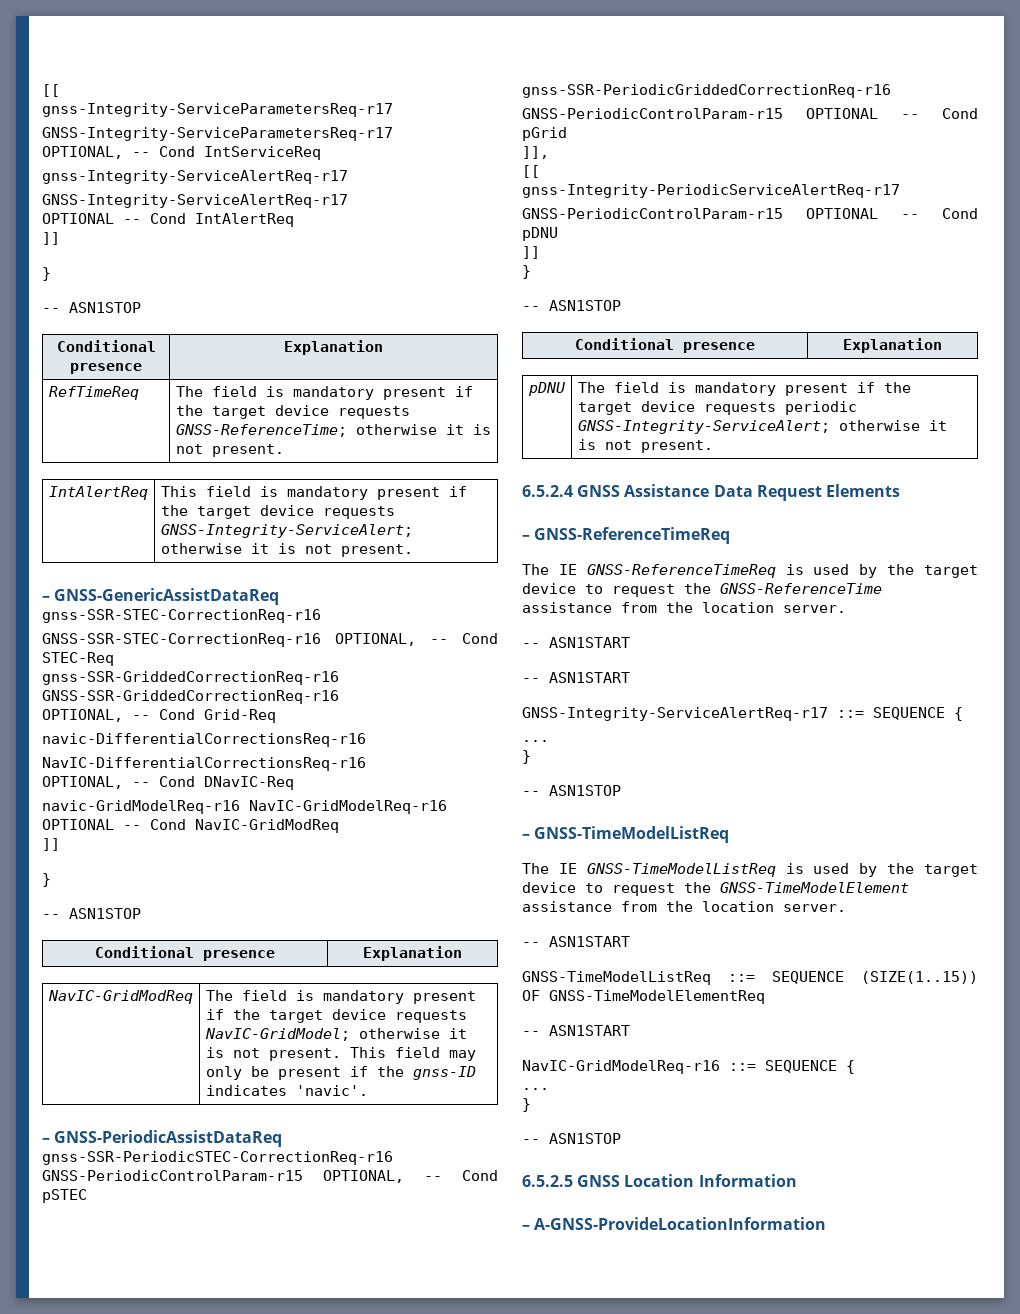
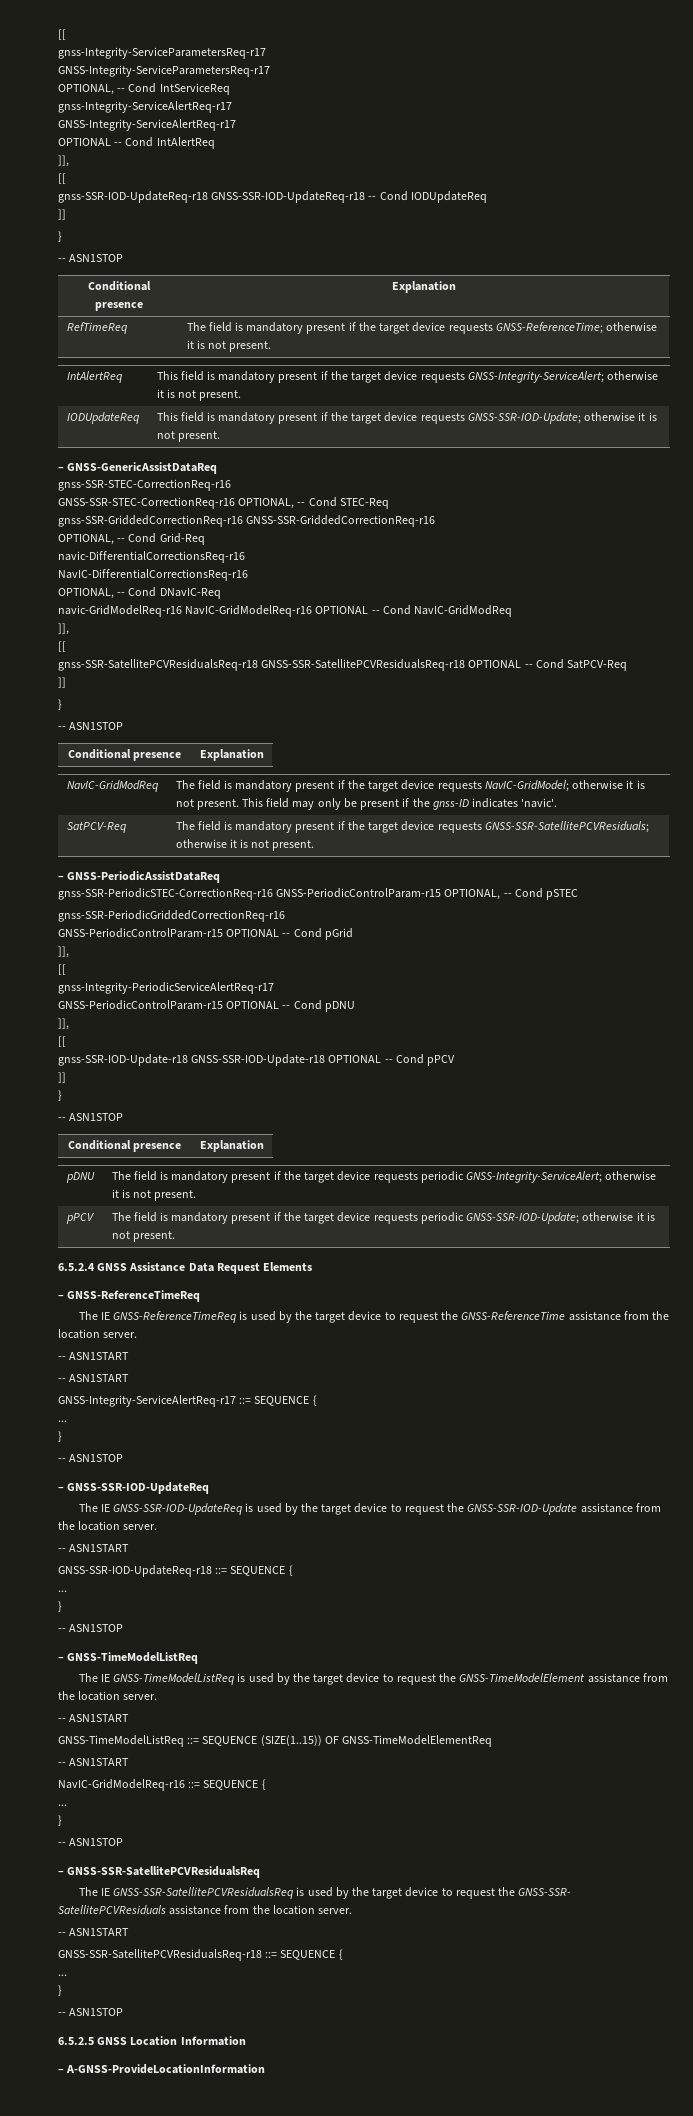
  OPTIONAL -- Cond IntAlertReq
+ ]],
+ [[
+ gnss-SSR-IOD-UpdateReq-r18 GNSS-SSR-IOD-UpdateReq-r18 -- Cond IODUpdateReq
+ IODUpdateReq | This field is mandatory present if the target device requests GNSS-SSR-IOD-Update; otherwise it is not present.
  navic-GridModelReq-r16 NavIC-GridModelReq-r16 OPTIONAL -- Cond NavIC-GridModReq
+ ]],
+ [[
+ gnss-SSR-SatellitePCVResidualsReq-r18 GNSS-SSR-SatellitePCVResidualsReq-r18 OPTIONAL -- Cond SatPCV-Req
+ SatPCV-Req | The field is mandatory present if the target device requests GNSS-SSR-SatellitePCVResiduals; otherwise it is not present.
  GNSS-PeriodicControlParam-r15 OPTIONAL -- Cond pDNU
+ ]],
+ [[
+ gnss-SSR-IOD-Update-r18 GNSS-SSR-IOD-Update-r18 OPTIONAL -- Cond pPCV
+ pPCV | The field is mandatory present if the target device requests periodic GNSS-SSR-IOD-Update; otherwise it is not present.
+ – GNSS-SSR-IOD-UpdateReq
+ The IE GNSS-SSR-IOD-UpdateReq is used by the target device to request the GNSS-SSR-IOD-Update assistance from the location server.
+ -- ASN1START
+ GNSS-SSR-IOD-UpdateReq-r18 ::= SEQUENCE {
+ ...
+ }
+ -- ASN1STOP
+ – GNSS-SSR-SatellitePCVResidualsReq
+ The IE GNSS-SSR-SatellitePCVResidualsReq is used by the target device to request the GNSS-SSR- SatellitePCVResiduals assistance from the location server.
+ -- ASN1START
+ GNSS-SSR-SatellitePCVResidualsReq-r18 ::= SEQUENCE {
+ ...
+ }
+ -- ASN1STOP

